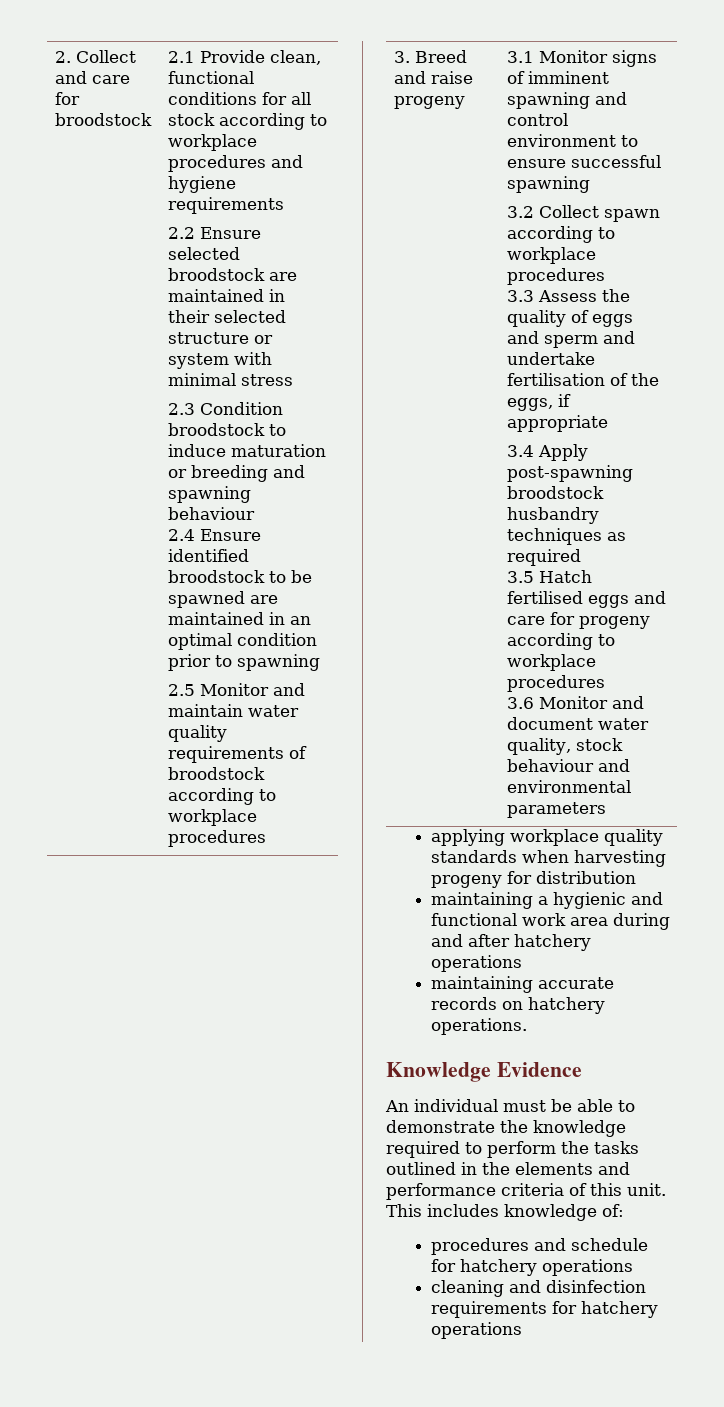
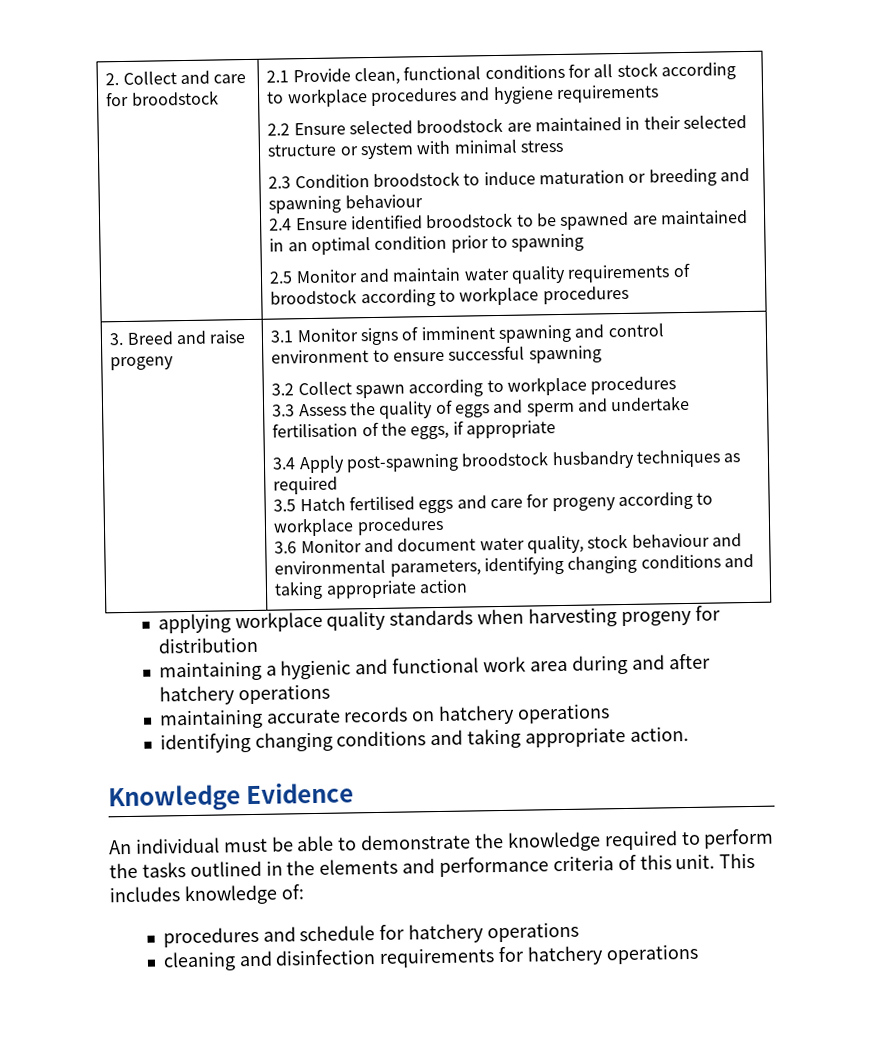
- 3.6 Monitor and document water quality, stock behaviour and environmental parameters
+ 3.6 Monitor and document water quality, stock behaviour and environmental parameters, identifying changing conditions and taking appropriate action
- maintaining accurate records on hatchery operations.
+ maintaining accurate records on hatchery operations
+ identifying changing conditions and taking appropriate action.

